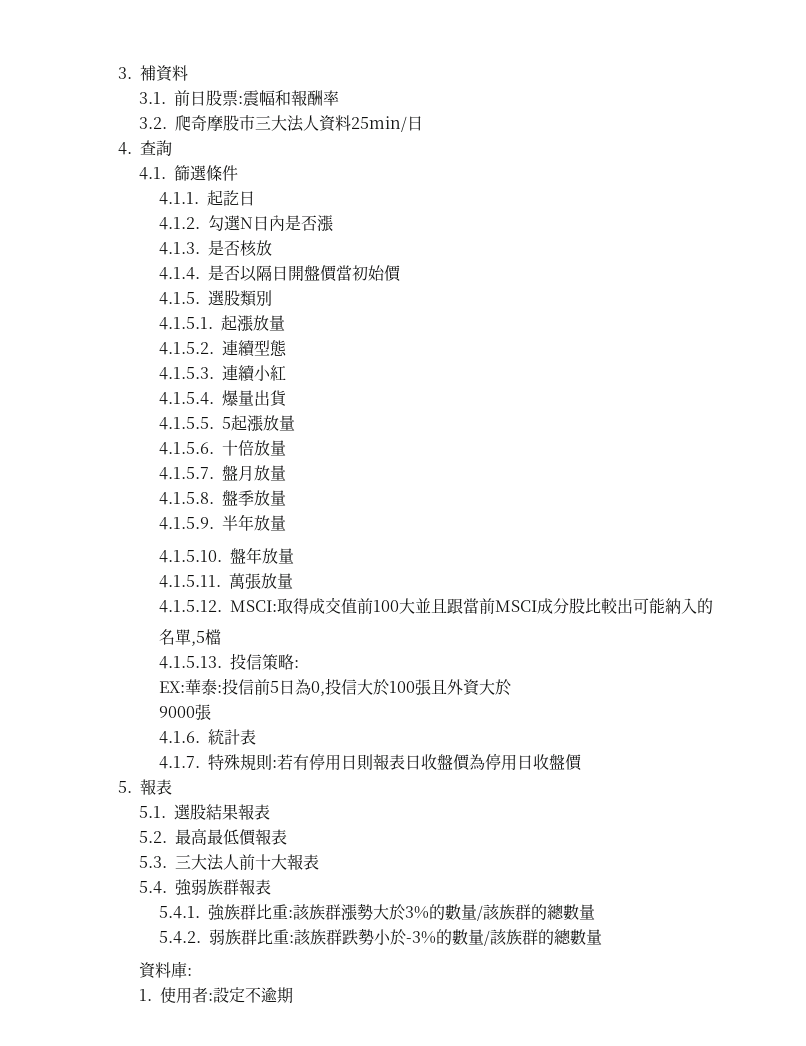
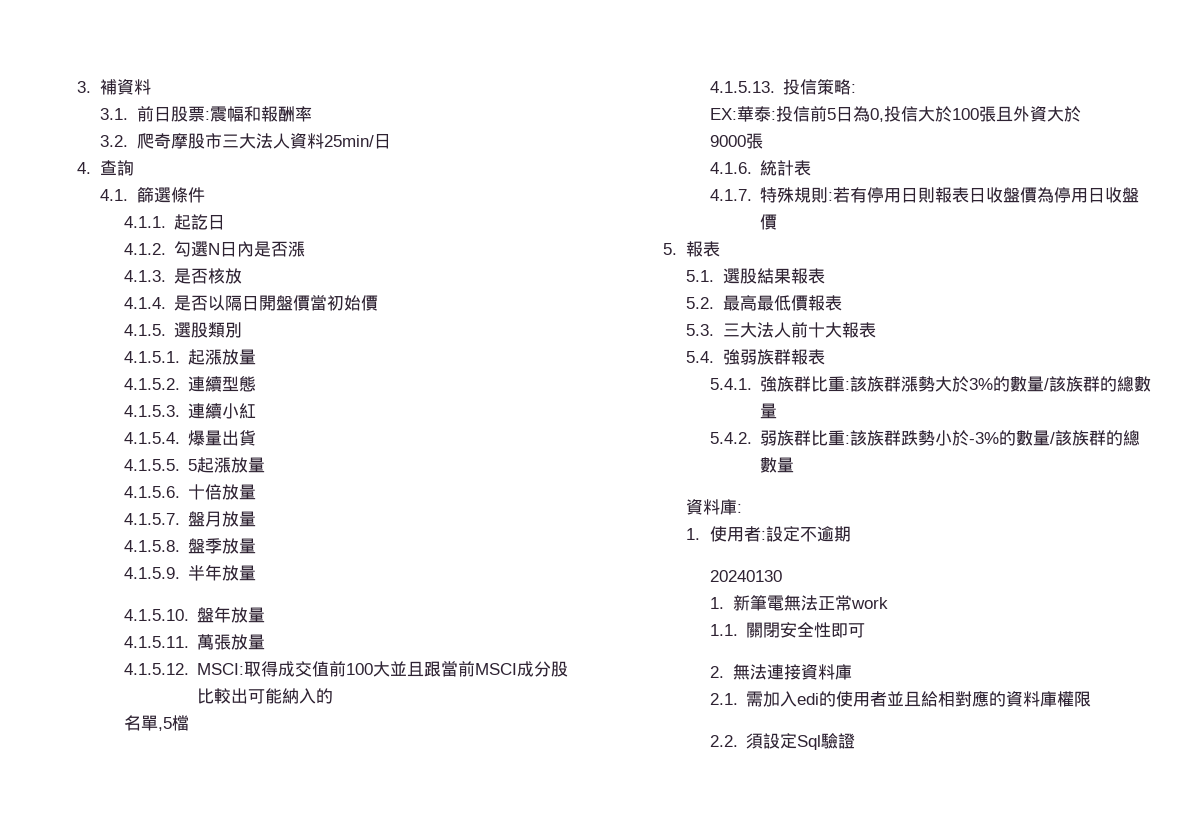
+ 20240130
+ 1.新筆電無法正常work
+ 1.1.關閉安全性即可
+ 2.無法連接資料庫
+ 2.1.需加入edi的使用者並且給相對應的資料庫權限
+ 2.2.須設定Sql驗證

